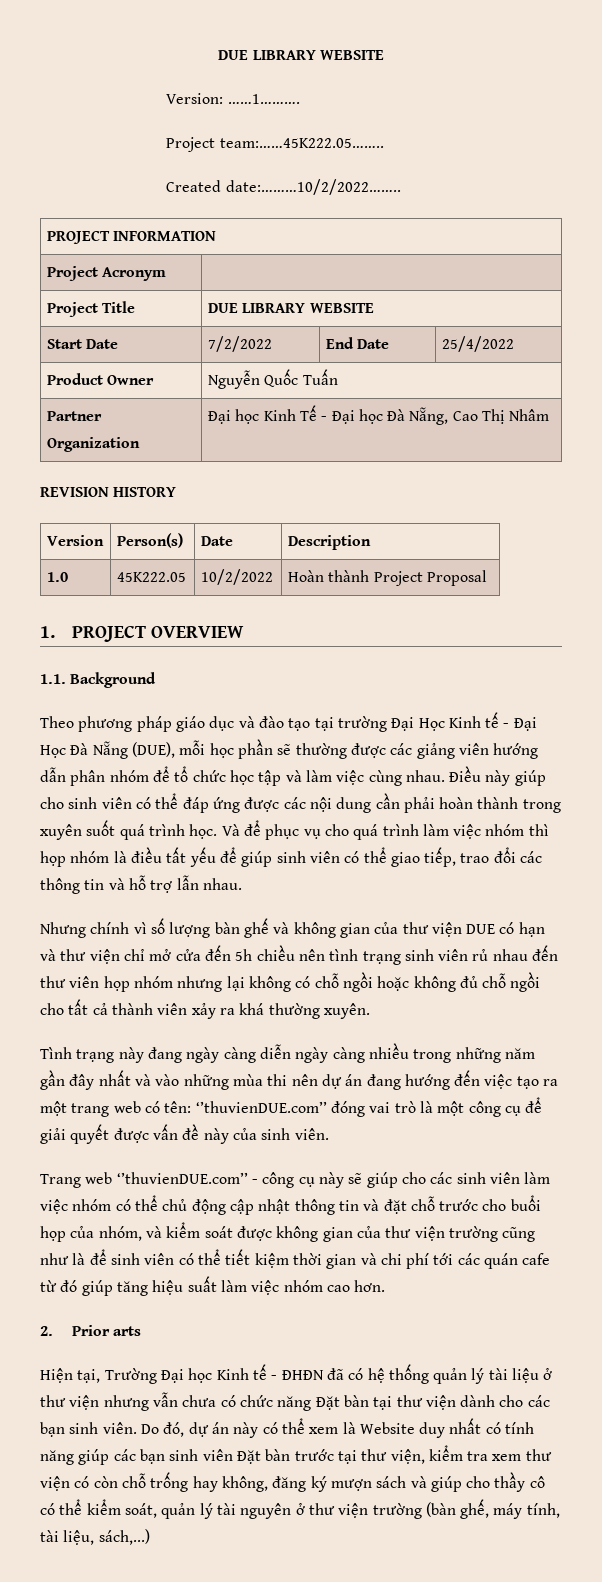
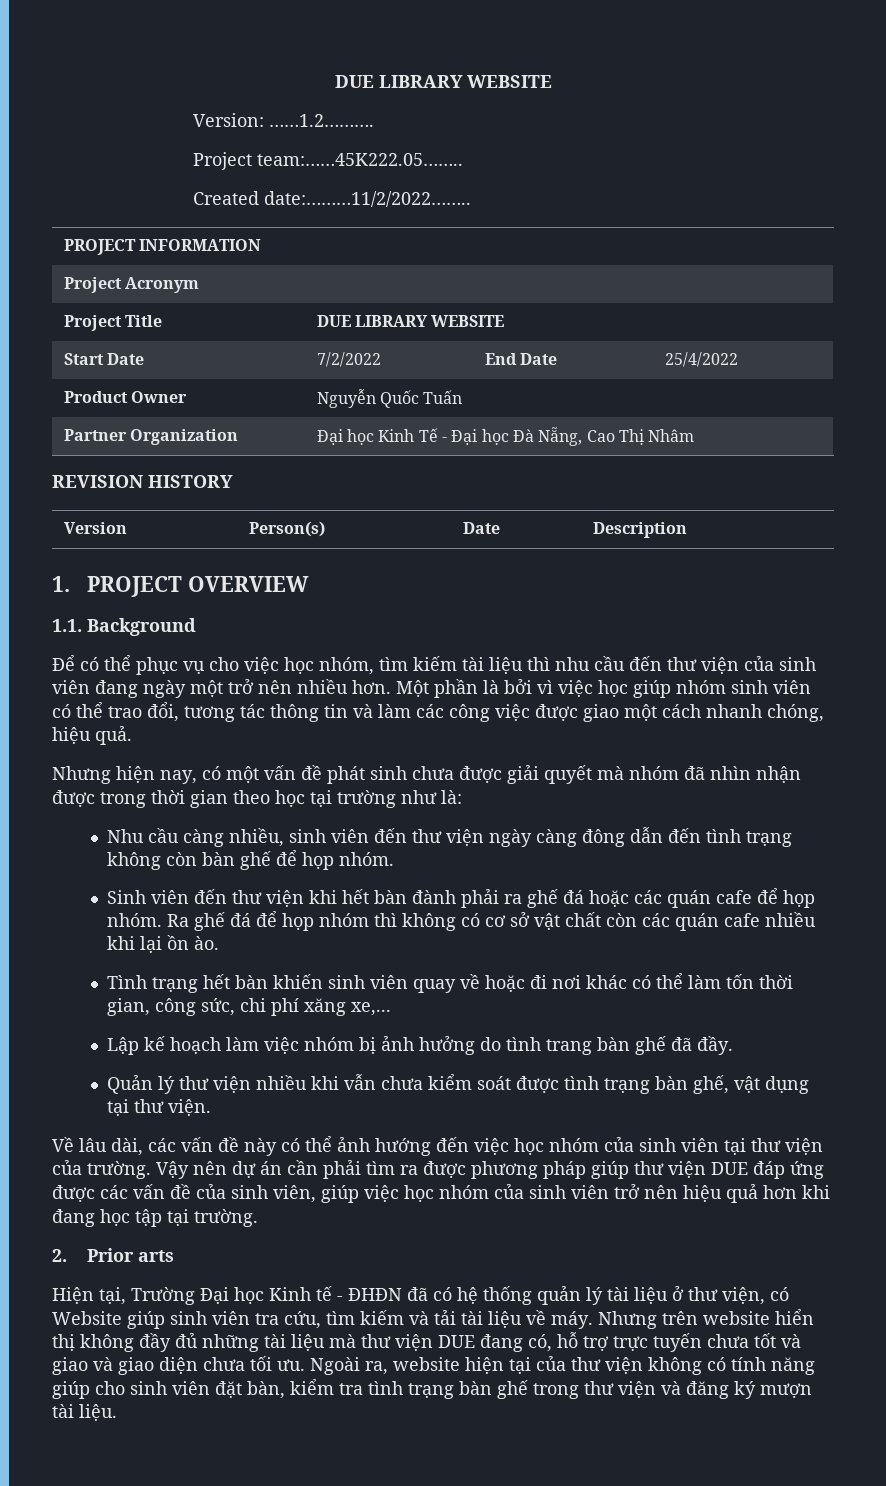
- Version: ……1……….
+ Version: ……1.2……….
- Created date:………10/2/2022……..
+ Created date:………11/2/2022……..
- 1.0 | 45K222.05 | 10/2/2022 | Hoàn thành Project Proposal
- Theo phương pháp giáo dục và đào tạo tại trường Đại Học Kinh tế - Đại Học Đà Nẵng (DUE), mỗi học phần sẽ thường được các giảng viên hướng dẫn phân nhóm để tổ chức học tập và làm việc cùng nhau. Điều này giúp cho sinh viên có thể đáp ứng được các nội dung cần phải hoàn thành trong xuyên suốt quá trình học. Và để phục vụ cho quá trình làm việc nhóm thì họp nhóm là điều tất yếu để giúp sinh viên có thể giao tiếp, trao đổi các thông tin và hỗ trợ lẫn nhau.
- Nhưng chính vì số lượng bàn ghế và không gian của thư viện DUE có hạn và thư viện chỉ mở cửa đến 5h chiều nên tình trạng sinh viên rủ nhau đến thư viên họp nhóm nhưng lại không có chỗ ngồi hoặc không đủ chỗ ngồi cho tất cả thành viên xảy ra khá thường xuyên.
- Tình trạng này đang ngày càng diễn ngày càng nhiều trong những năm gần đây nhất và vào những mùa thi nên dự án đang hướng đến việc tạo ra một trang web có tên: ‘’thuvienDUE.com’’ đóng vai trò là một công cụ để giải quyết được vấn đề này của sinh viên.
- Trang web ‘’thuvienDUE.com’’ - công cụ này sẽ giúp cho các sinh viên làm việc nhóm có thể chủ động cập nhật thông tin và đặt chỗ trước cho buổi họp của nhóm, và kiểm soát được không gian của thư viện trường cũng như là để sinh viên có thể tiết kiệm thời gian và chi phí tới các quán cafe từ đó giúp tăng hiệu suất làm việc nhóm cao hơn.
+ Để có thể phục vụ cho việc học nhóm, tìm kiếm tài liệu thì nhu cầu đến thư viện của sinh viên đang ngày một trở nên nhiều hơn. Một phần là bởi vì việc học giúp nhóm sinh viên có thể trao đổi, tương tác thông tin và làm các công việc được giao một cách nhanh chóng, hiệu quả.
+ Nhưng hiện nay, có một vấn đề phát sinh chưa được giải quyết mà nhóm đã nhìn nhận được trong thời gian theo học tại trường như là:
+ Nhu cầu càng nhiều, sinh viên đến thư viện ngày càng đông dẫn đến tình trạng không còn bàn ghế để họp nhóm.
+ Sinh viên đến thư viện khi hết bàn đành phải ra ghế đá hoặc các quán cafe để họp nhóm. Ra ghế đá để họp nhóm thì không có cơ sở vật chất còn các quán cafe nhiều khi lại ồn ào.
+ Tình trạng hết bàn khiến sinh viên quay về hoặc đi nơi khác có thể làm tốn thời gian, công sức, chi phí xăng xe,...
+ Lập kế hoạch làm việc nhóm bị ảnh hưởng do tình trang bàn ghế đã đầy.
+ Quản lý thư viện nhiều khi vẫn chưa kiểm soát được tình trạng bàn ghế, vật dụng tại thư viện.
+ Về lâu dài, các vấn đề này có thể ảnh hướng đến việc học nhóm của sinh viên tại thư viện của trường. Vậy nên dự án cần phải tìm ra được phương pháp giúp thư viện DUE đáp ứng được các vấn đề của sinh viên, giúp việc học nhóm của sinh viên trở nên hiệu quả hơn khi đang học tập tại trường.
- Hiện tại, Trường Đại học Kinh tế - ĐHĐN đã có hệ thống quản lý tài liệu ở thư viện nhưng vẫn chưa có chức năng Đặt bàn tại thư viện dành cho các bạn sinh viên. Do đó, dự án này có thể xem là Website duy nhất có tính năng giúp các bạn sinh viên Đặt bàn trước tại thư viện, kiểm tra xem thư viện có còn chỗ trống hay không, đăng ký mượn sách và giúp cho thầy cô có thể kiểm soát, quản lý tài nguyên ở thư viện trường (bàn ghế, máy tính, tài liệu, sách,...)
+ Hiện tại, Trường Đại học Kinh tế - ĐHĐN đã có hệ thống quản lý tài liệu ở thư viện, có Website giúp sinh viên tra cứu, tìm kiếm và tải tài liệu về máy. Nhưng trên website hiển thị không đầy đủ những tài liệu mà thư viện DUE đang có, hỗ trợ trực tuyến chưa tốt và giao và giao diện chưa tối ưu. Ngoài ra, website hiện tại của thư viện không có tính năng giúp cho sinh viên đặt bàn, kiểm tra tình trạng bàn ghế trong thư viện và đăng ký mượn tài liệu.

